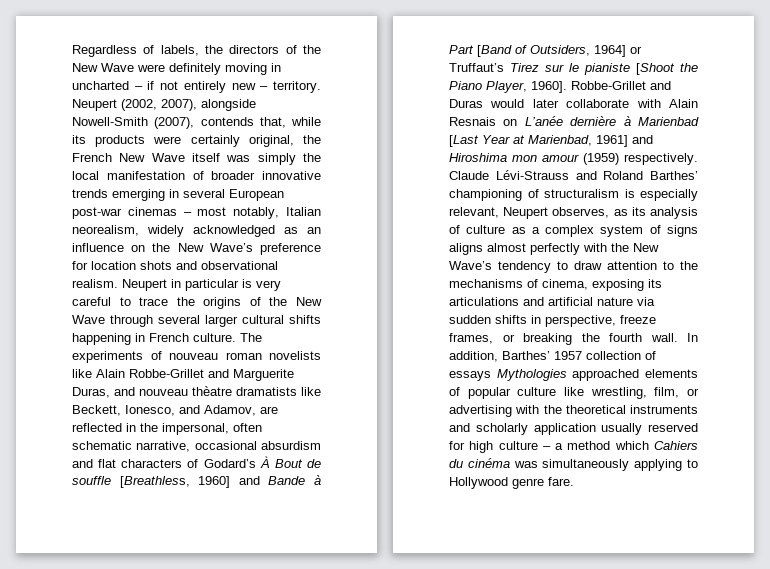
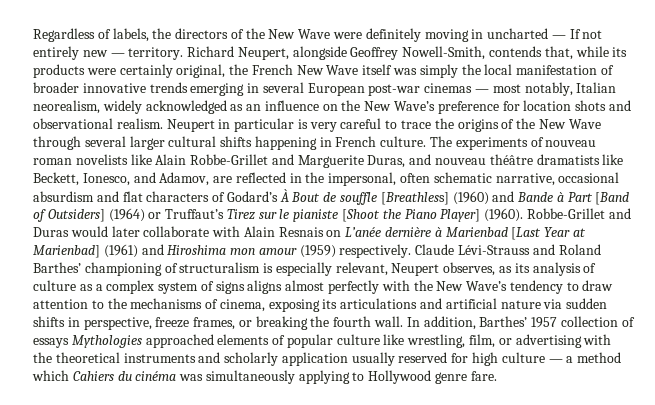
- Regardless of labels, the directors of the New Wave were definitely moving in uncharted – if not entirely new – territory. Neupert (2002, 2007), alongside Nowell-Smith (2007), contends that, while its products were certainly original, the French New Wave itself was simply the local manifestation of broader innovative trends emerging in several European post-war cinemas – most notably, Italian neorealism, widely acknowledged as an influence on the New Wave’s preference for location shots and observational realism.
+ Regardless of labels, the directors of the New Wave were definitely moving in uncharted — If not entirely new — territory. Richard Neupert, alongside Geoffrey Nowell-Smith, contends that, while its products were certainly original, the French New Wave itself was simply the local manifestation of broader innovative trends emerging in several European post-war cinemas — most notably, Italian neorealism, widely acknowledged as an influence on the New Wave’s preference for location shots and observational realism.
- The experiments of nouveau roman novelists like Alain Robbe-Grillet and Marguerite Duras, and nouveau thèatre dramatists like Beckett, Ionesco, and Adamov, are reflected in the impersonal, often schematic narrative, occasional absurdism and flat characters of Godard’s À Bout de souffle [Breathless, 1960] and Bande à Part [Band of Outsiders, 1964] or Truffaut’s Tirez sur le pianiste [Shoot the Piano Player, 1960].
+ The experiments of nouveau roman novelists like Alain Robbe-Grillet and Marguerite Duras, and nouveau théâtre dramatists like Beckett, Ionesco, and Adamov, are reflected in the impersonal, often schematic narrative, occasional absurdism and flat characters of Godard’s À Bout de souffle [Breathless] (1960) and Bande à Part [Band of Outsiders] (1964) or Truffaut’s Tirez sur le pianiste [Shoot the Piano Player] (1960).
- Robbe-Grillet and Duras would later collaborate with Alain Resnais on L’anée dernière à Marienbad [Last Year at Marienbad, 1961] and Hiroshima mon amour (1959) respectively.
+ Robbe-Grillet and Duras would later collaborate with Alain Resnais on L’anée dernière à Marienbad [Last Year at Marienbad] (1961) and Hiroshima mon amour (1959) respectively.
- In addition, Barthes’ 1957 collection of essays Mythologies approached elements of popular culture like wrestling, film, or advertising with the theoretical instruments and scholarly application usually reserved for high culture – a method which Cahiers du cinéma was simultaneously applying to Hollywood genre fare.
+ In addition, Barthes’ 1957 collection of essays Mythologies approached elements of popular culture like wrestling, film, or advertising with the theoretical instruments and scholarly application usually reserved for high culture — a method which Cahiers du cinéma was simultaneously applying to Hollywood genre fare.

